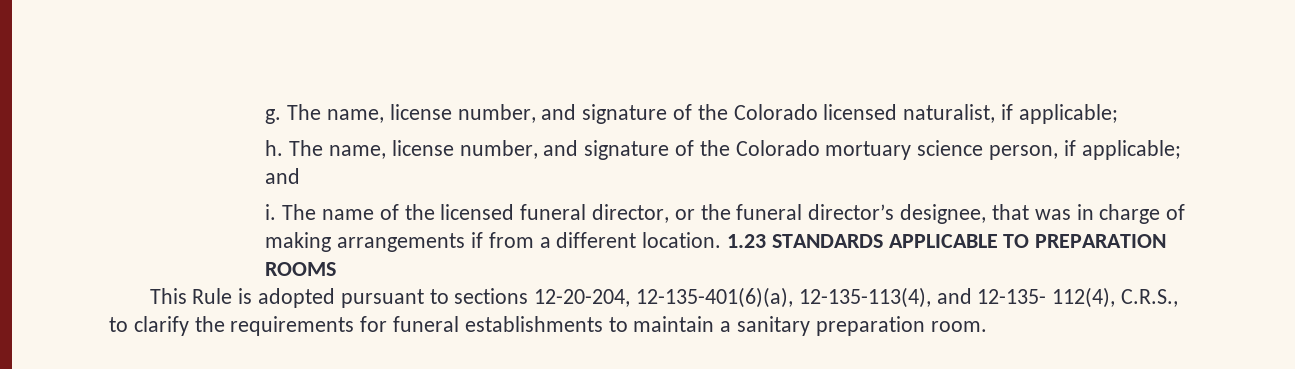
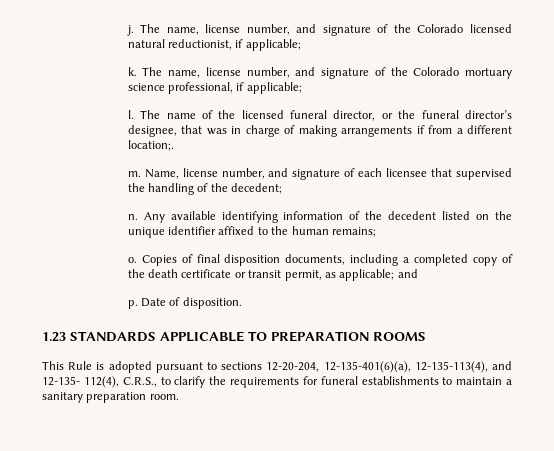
- g.
+ j.
- The name, license number, and signature of the Colorado licensed naturalist, if applicable;
- h.
+ The name, license number, and signature of the Colorado licensed natural reductionist, if applicable;
+ k.
- The name, license number, and signature of the Colorado mortuary science person, if applicable; and
- i.
+ The name, license number, and signature of the Colorado mortuary science professional, if applicable;
+ l.
- The name of the licensed funeral director, or the funeral director’s designee, that was in charge of making arrangements if from a different location. 1.23 STANDARDS APPLICABLE TO PREPARATION ROOMS
+ The name of the licensed funeral director, or the funeral director’s designee, that was in charge of making arrangements if from a different location;.
+ m. Name, license number, and signature of each licensee that supervised the handling of the decedent;
+ n. Any available identifying information of the decedent listed on the unique identifier affixed to the human remains;
+ o. Copies of final disposition documents, including a completed copy of the death certificate or transit permit, as applicable; and
+ p. Date of disposition.
+ 1.23 STANDARDS APPLICABLE TO PREPARATION ROOMS

